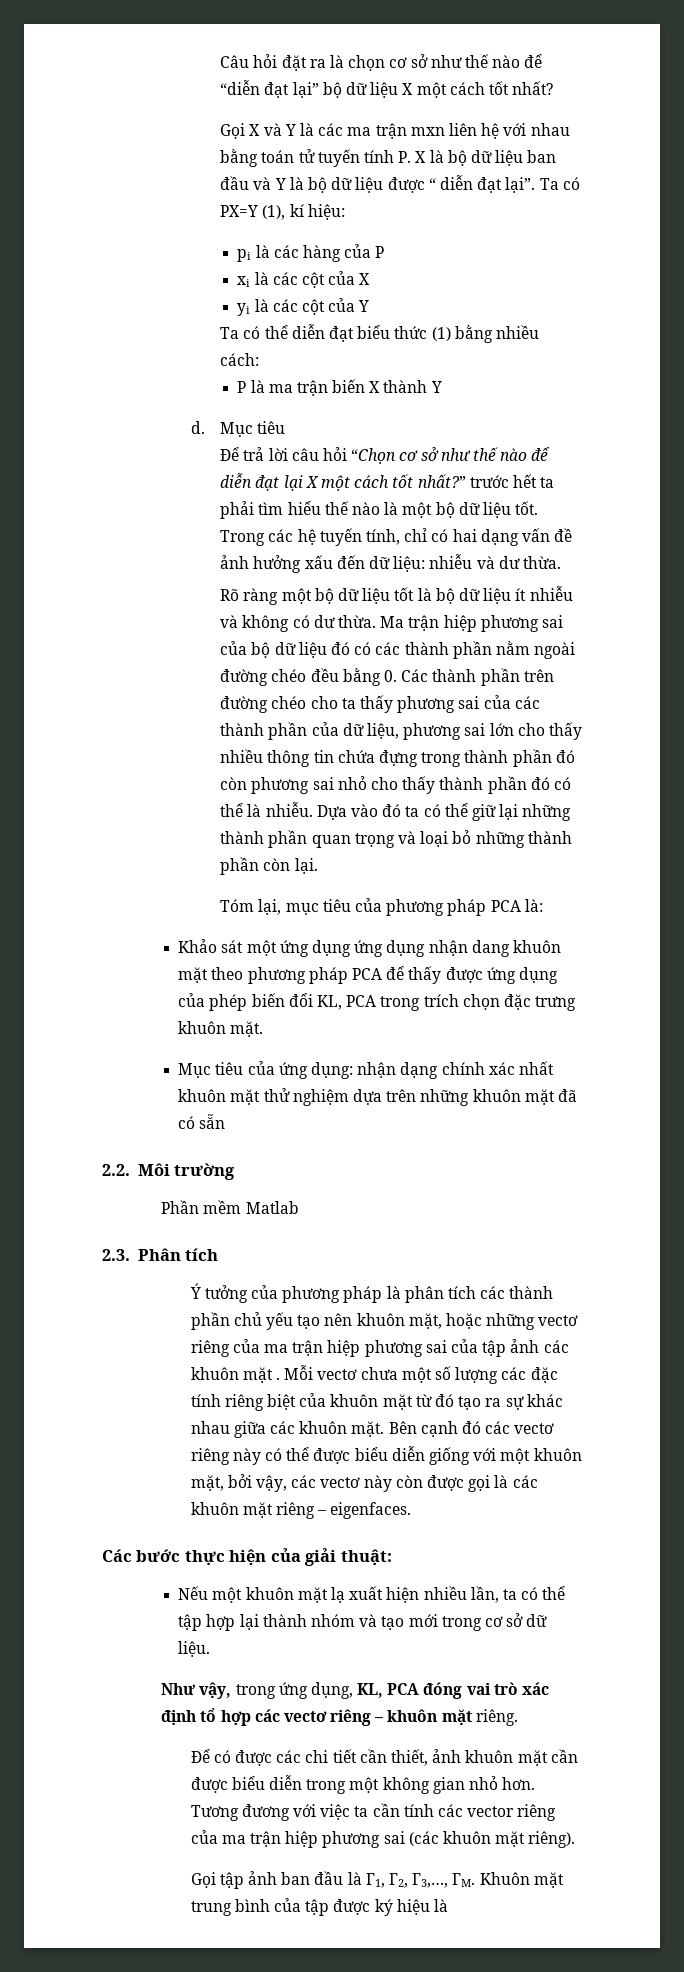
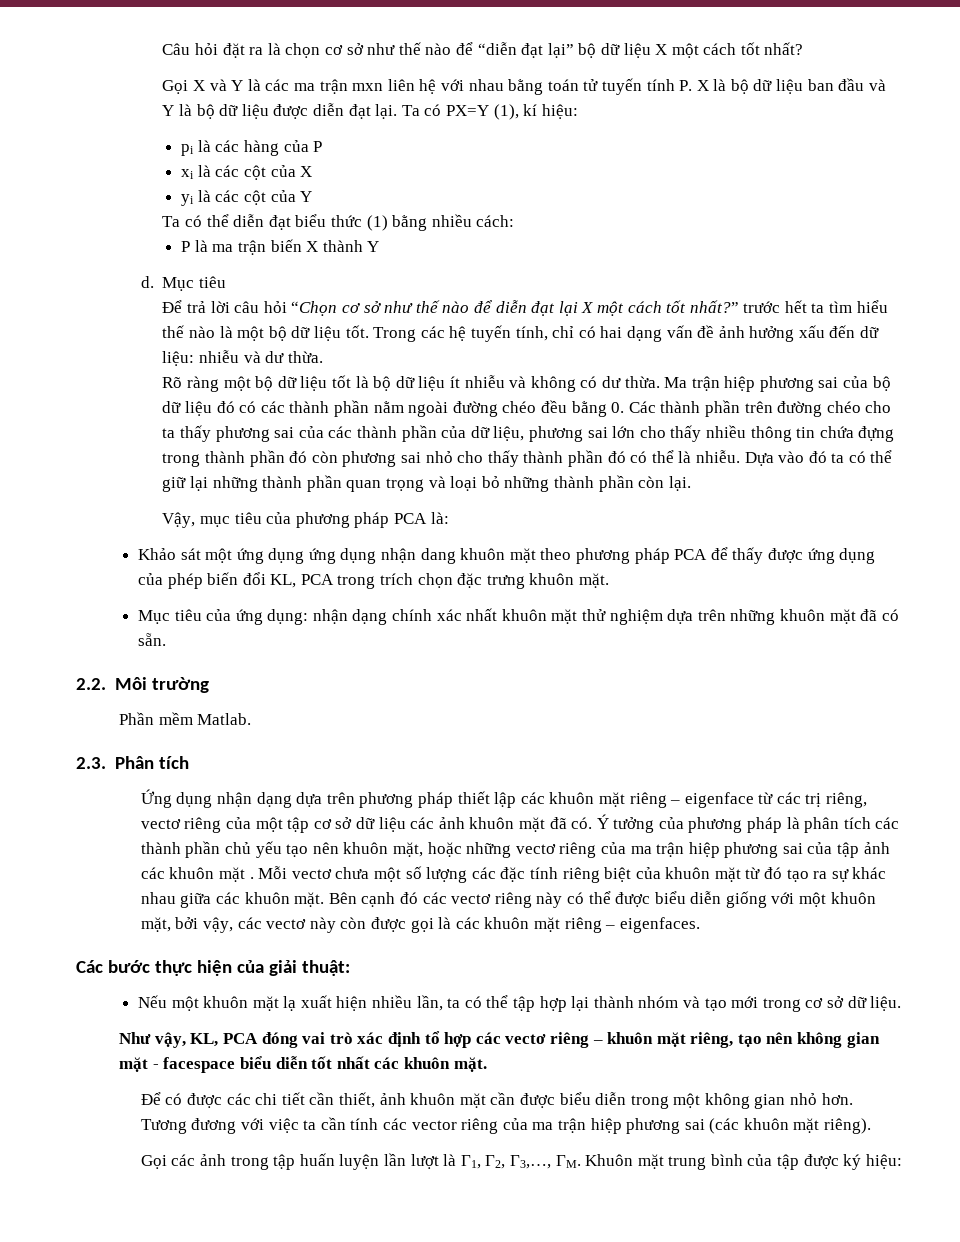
- Gọi X và Y là các ma trận mxn liên hệ với nhau bằng toán tử tuyến tính P. X là bộ dữ liệu ban đầu và Y là bộ dữ liệu được “ diễn đạt lại”.
+ Gọi X và Y là các ma trận mxn liên hệ với nhau bằng toán tử tuyến tính P. X là bộ dữ liệu ban đầu và Y là bộ dữ liệu được diễn đạt lại.
- Để trả lời câu hỏi “Chọn cơ sở như thế nào để diễn đạt lại X một cách tốt nhất?” trước hết ta phải tìm hiểu thế nào là một bộ dữ liệu tốt.
+ Để trả lời câu hỏi “Chọn cơ sở như thế nào để diễn đạt lại X một cách tốt nhất?” trước hết ta tìm hiểu thế nào là một bộ dữ liệu tốt.
- Tóm lại, mục tiêu của phương pháp PCA là:
+ Vậy, mục tiêu của phương pháp PCA là:
- Mục tiêu của ứng dụng: nhận dạng chính xác nhất khuôn mặt thử nghiệm dựa trên những khuôn mặt đã có sẵn
+ Mục tiêu của ứng dụng: nhận dạng chính xác nhất khuôn mặt thử nghiệm dựa trên những khuôn mặt đã có sẵn.
- Phần mềm Matlab
+ Phần mềm Matlab.
+ Ứng dụng nhận dạng dựa trên phương pháp thiết lập các khuôn mặt riêng – eigenface từ các trị riêng, vectơ riêng của một tập cơ sở dữ liệu các ảnh khuôn mặt đã có.
- Như vậy, trong ứng dụng, KL, PCA đóng vai trò xác định tổ hợp các vectơ riêng – khuôn mặt riêng.
+ Như vậy, KL, PCA đóng vai trò xác định tổ hợp các vectơ riêng – khuôn mặt riêng, tạo nên không gian mặt - facespace biểu diễn tốt nhất các khuôn mặt.
- Gọi tập ảnh ban đầu là Γ1, Γ2, Γ3,…, ΓM. Khuôn mặt trung bình của tập được ký hiệu là
+ Gọi các ảnh trong tập huấn luyện lần lượt là Γ1, Γ2, Γ3,…, ΓM. Khuôn mặt trung bình của tập được ký hiệu:

